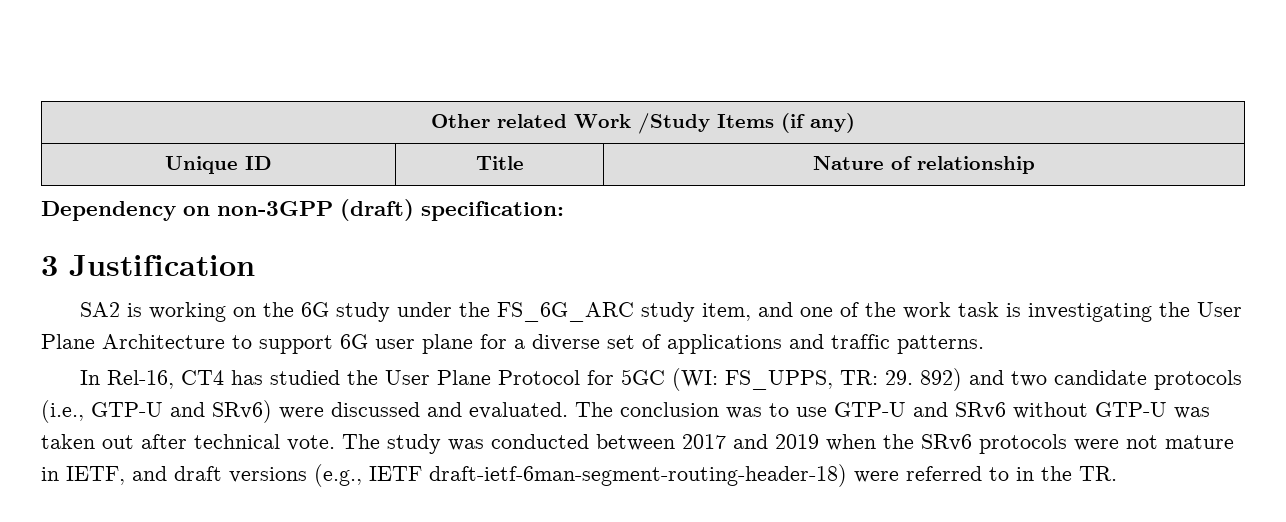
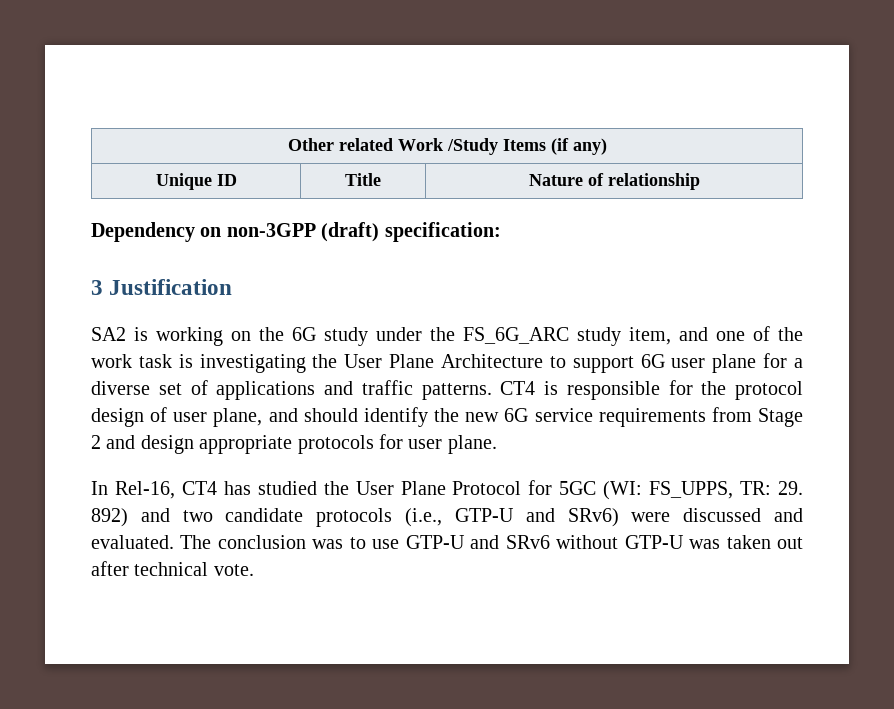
+ CT4 is responsible for the protocol design of user plane, and should identify the new 6G service requirements from Stage 2 and design appropriate protocols for user plane.
- The study was conducted between 2017 and 2019 when the SRv6 protocols were not mature in IETF, and draft versions (e.g., IETF draft-ietf-6man-segment-routing-header-18) were referred to in the TR.

